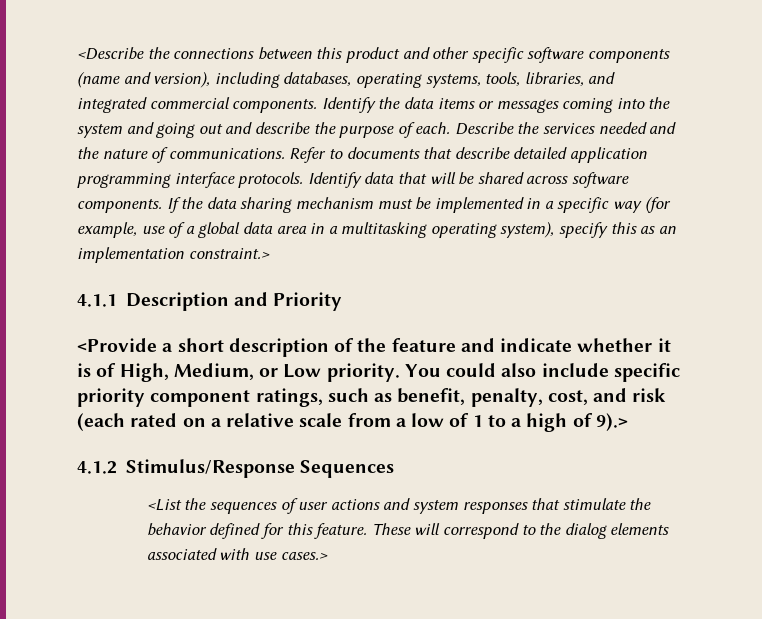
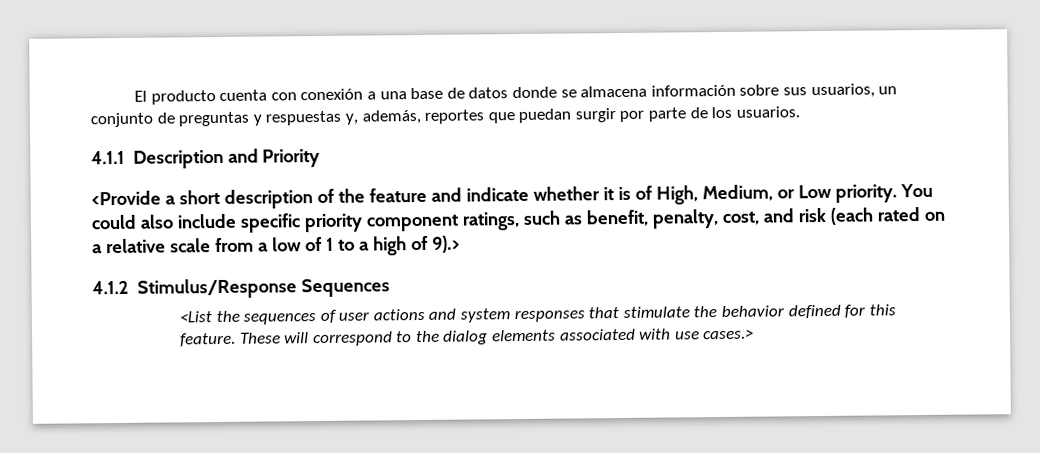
- <Describe the connections between this product and other specific software components (name and version), including databases, operating systems, tools, libraries, and integrated commercial components. Identify the data items or messages coming into the system and going out and describe the purpose of each. Describe the services needed and the nature of communications. Refer to documents that describe detailed application programming interface protocols. Identify data that will be shared across software components. If the data sharing mechanism must be implemented in a specific way (for example, use of a global data area in a multitasking operating system), specify this as an implementation constraint.>
+ El producto cuenta con conexión a una base de datos donde se almacena información sobre sus usuarios, un conjunto de preguntas y respuestas y, además, reportes que puedan surgir por parte de los usuarios.

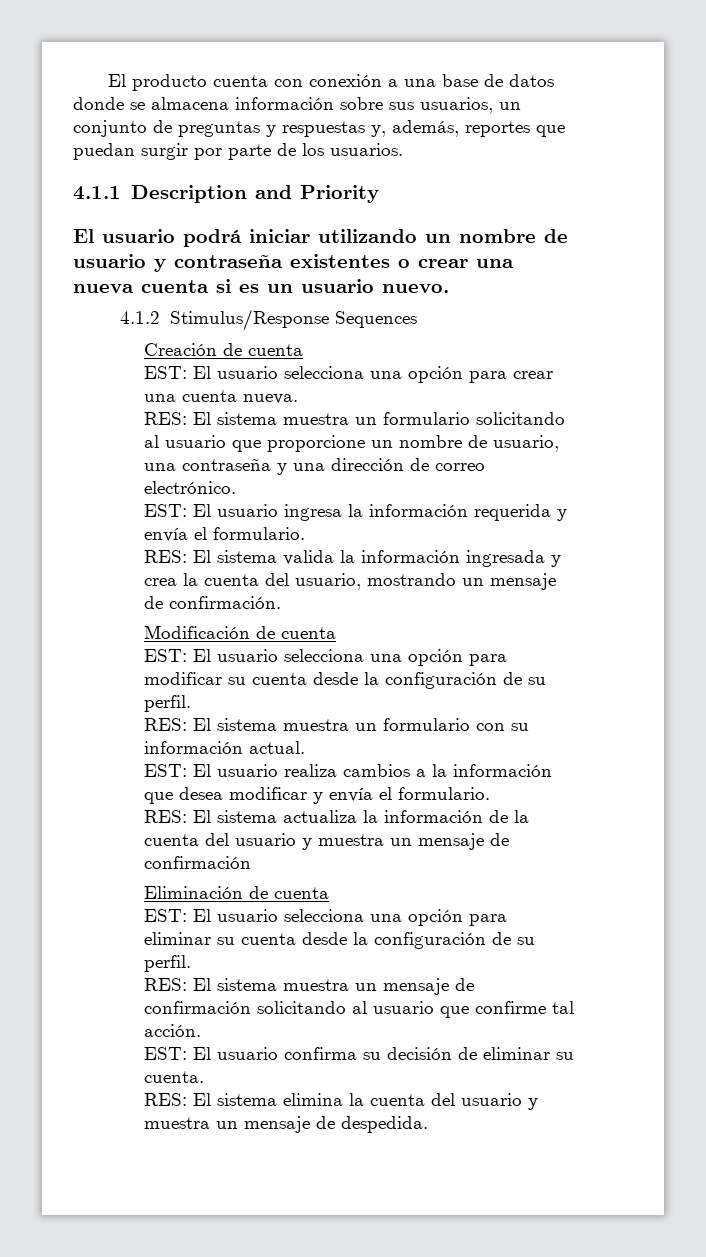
- <Provide a short description of the feature and indicate whether it is of High, Medium, or Low priority. You could also include specific priority component ratings, such as benefit, penalty, cost, and risk (each rated on a relative scale from a low of 1 to a high of 9).>
+ El usuario podrá iniciar utilizando un nombre de usuario y contraseña existentes o crear una nueva cuenta si es un usuario nuevo.
  4.1.2 Stimulus/Response Sequences
- <List the sequences of user actions and system responses that stimulate the behavior defined for this feature. These will correspond to the dialog elements associated with use cases.>
+ Creación de cuenta
+ EST: El usuario selecciona una opción para crear una cuenta nueva.
+ RES: El sistema muestra un formulario solicitando al usuario que proporcione un nombre de usuario, una contraseña y una dirección de correo electrónico.
+ EST: El usuario ingresa la información requerida y envía el formulario.
+ RES: El sistema valida la información ingresada y crea la cuenta del usuario, mostrando un mensaje de confirmación.
+ Modificación de cuenta
+ EST: El usuario selecciona una opción para modificar su cuenta desde la configuración de su perfil.
+ RES: El sistema muestra un formulario con su información actual.
+ EST: El usuario realiza cambios a la información que desea modificar y envía el formulario.
+ RES: El sistema actualiza la información de la cuenta del usuario y muestra un mensaje de confirmación
+ Eliminación de cuenta
+ EST: El usuario selecciona una opción para eliminar su cuenta desde la configuración de su perfil.
+ RES: El sistema muestra un mensaje de confirmación solicitando al usuario que confirme tal acción.
+ EST: El usuario confirma su decisión de eliminar su cuenta.
+ RES: El sistema elimina la cuenta del usuario y muestra un mensaje de despedida.

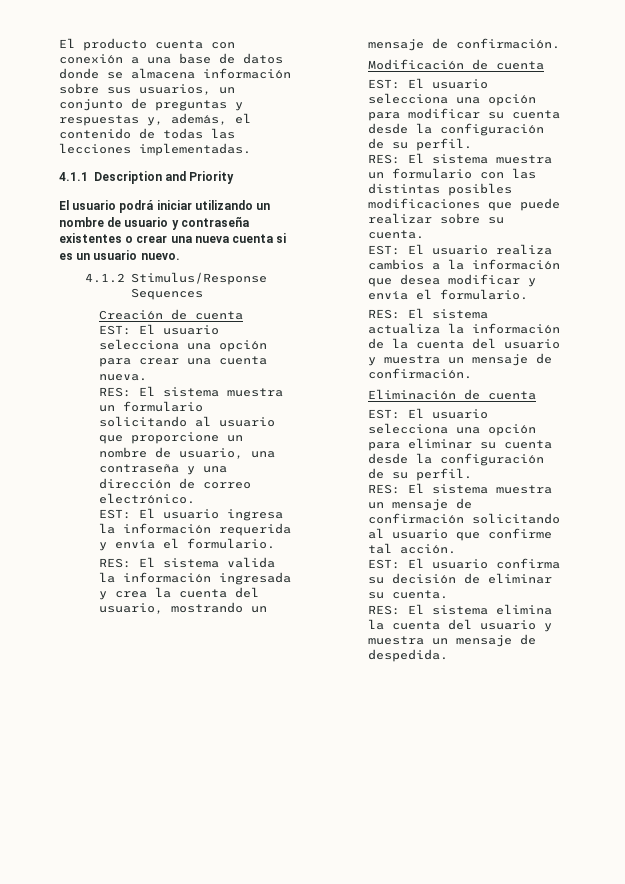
- El producto cuenta con conexión a una base de datos donde se almacena información sobre sus usuarios, un conjunto de preguntas y respuestas y, además, reportes que puedan surgir por parte de los usuarios.
+ El producto cuenta con conexión a una base de datos donde se almacena información sobre sus usuarios, un conjunto de preguntas y respuestas y, además, el contenido de todas las lecciones implementadas.
- RES: El sistema muestra un formulario con su información actual.
+ RES: El sistema muestra un formulario con las distintas posibles modificaciones que puede realizar sobre su cuenta.
- RES: El sistema actualiza la información de la cuenta del usuario y muestra un mensaje de confirmación
+ RES: El sistema actualiza la información de la cuenta del usuario y muestra un mensaje de confirmación.

